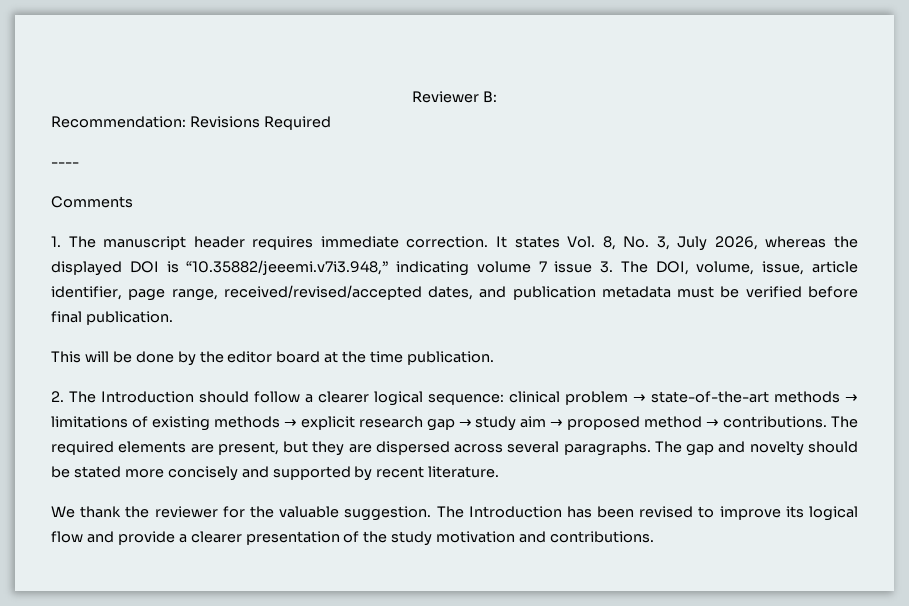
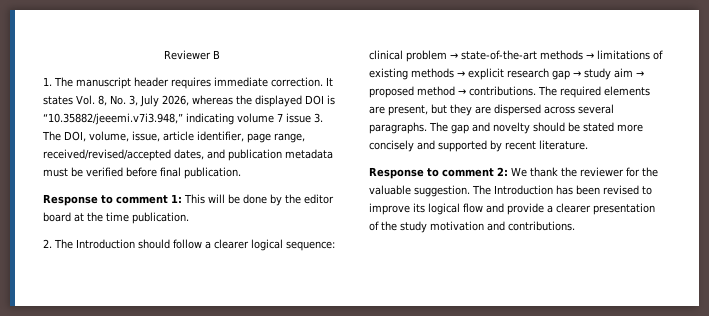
- Reviewer B:
- Recommendation: Revisions Required
- ----
- Comments
+ Reviewer B
- This will be done by the editor board at the time publication.
+ Response to comment 1: This will be done by the editor board at the time publication.
- We thank the reviewer for the valuable suggestion.
+ Response to comment 2: We thank the reviewer for the valuable suggestion.

